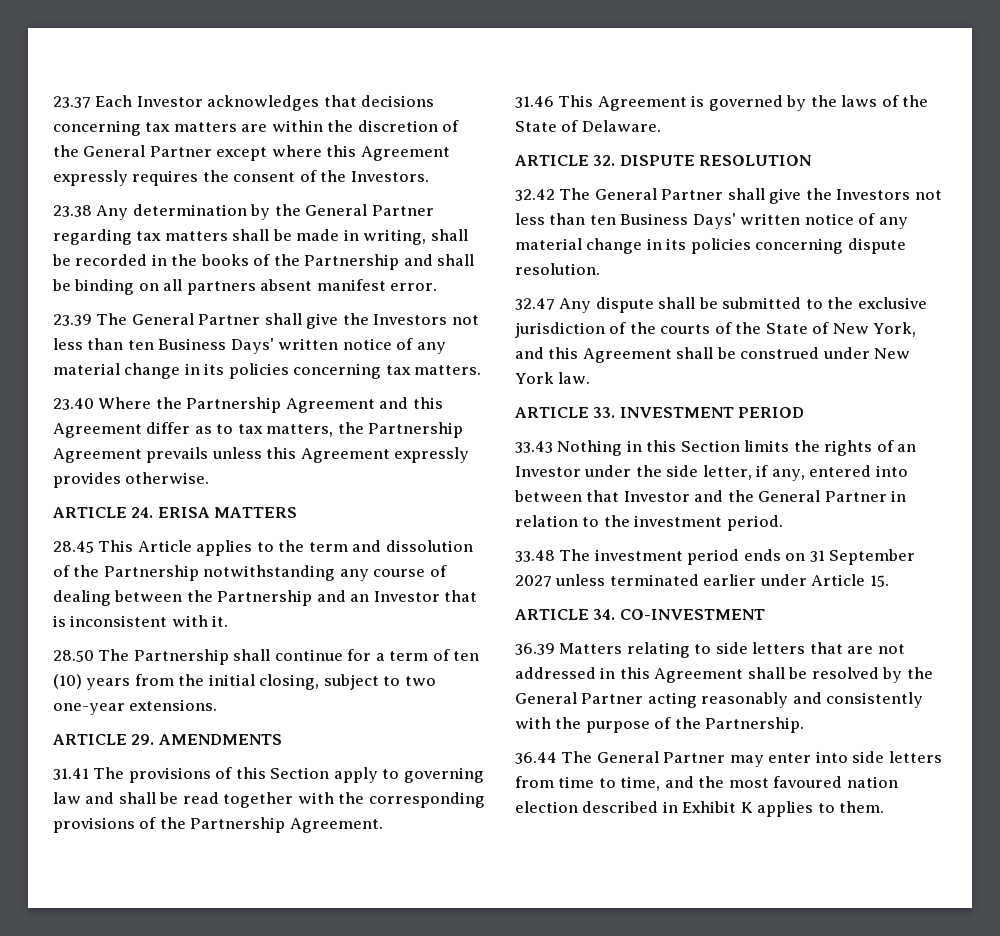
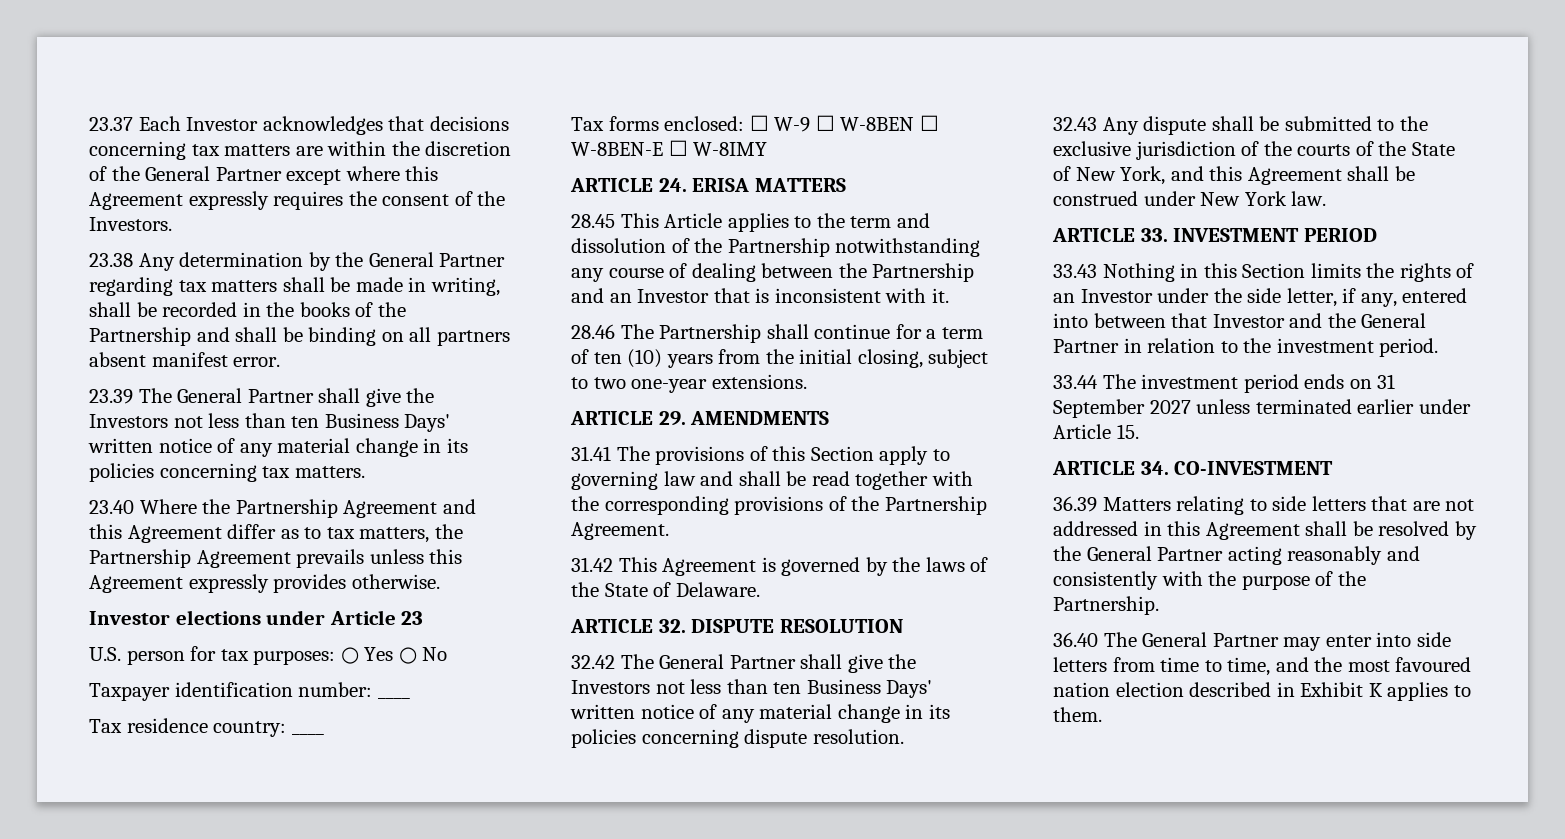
+ Investor elections under Article 23
+ U.S. person for tax purposes: ○ Yes ○ No
+ Taxpayer identification number: ____
+ Tax residence country: ____
+ Tax forms enclosed: ☐ W-9 ☐ W-8BEN ☐ W-8BEN-E ☐ W-8IMY
- 28.50 The Partnership shall continue for a term of ten (10) years from the initial closing, subject to two one-year extensions.
+ 28.46 The Partnership shall continue for a term of ten (10) years from the initial closing, subject to two one-year extensions.
- 31.46 This Agreement is governed by the laws of the State of Delaware.
+ 31.42 This Agreement is governed by the laws of the State of Delaware.
- 32.47 Any dispute shall be submitted to the exclusive jurisdiction of the courts of the State of New York, and this Agreement shall be construed under New York law.
+ 32.43 Any dispute shall be submitted to the exclusive jurisdiction of the courts of the State of New York, and this Agreement shall be construed under New York law.
- 33.48 The investment period ends on 31 September 2027 unless terminated earlier under Article 15.
+ 33.44 The investment period ends on 31 September 2027 unless terminated earlier under Article 15.
- 36.44 The General Partner may enter into side letters from time to time, and the most favoured nation election described in Exhibit K applies to them.
+ 36.40 The General Partner may enter into side letters from time to time, and the most favoured nation election described in Exhibit K applies to them.

